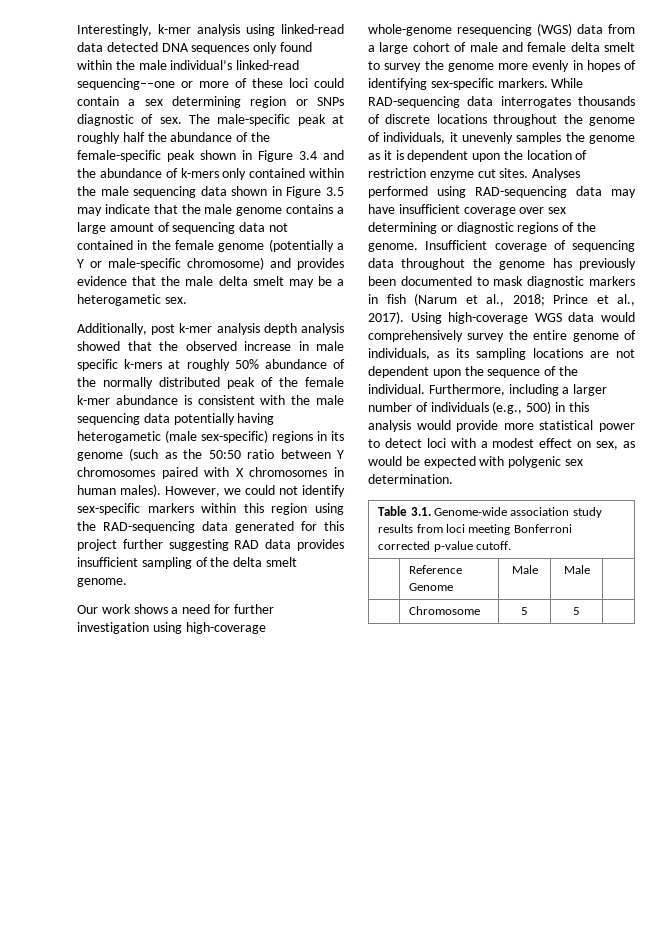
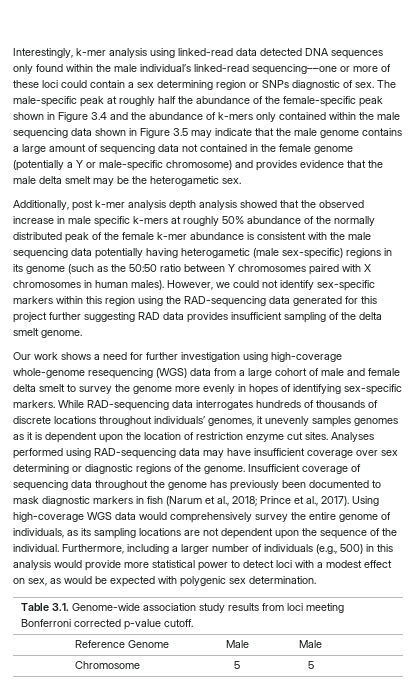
- The male-specific peak at roughly half the abundance of the female-specific peak shown in Figure 3.4 and the abundance of k-mers only contained within the male sequencing data shown in Figure 3.5 may indicate that the male genome contains a large amount of sequencing data not contained in the female genome (potentially a Y or male-specific chromosome) and provides evidence that the male delta smelt may be a heterogametic sex.
+ The male-specific peak at roughly half the abundance of the female-specific peak shown in Figure 3.4 and the abundance of k-mers only contained within the male sequencing data shown in Figure 3.5 may indicate that the male genome contains a large amount of sequencing data not contained in the female genome (potentially a Y or male-specific chromosome) and provides evidence that the male delta smelt may be the heterogametic sex.
- While RAD-sequencing data interrogates thousands of discrete locations throughout the genome of individuals, it unevenly samples the genome as it is dependent upon the location of restriction enzyme cut sites.
+ While RAD-sequencing data interrogates hundreds of thousands of discrete locations throughout individuals’ genomes, it unevenly samples genomes as it is dependent upon the location of restriction enzyme cut sites.

